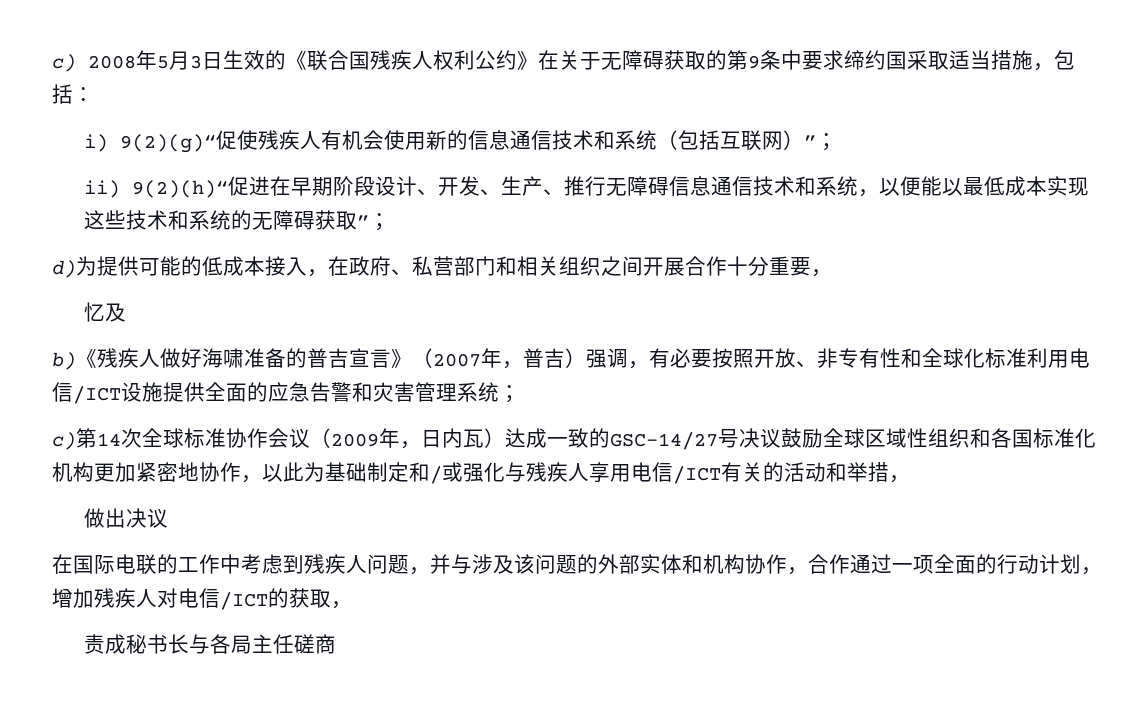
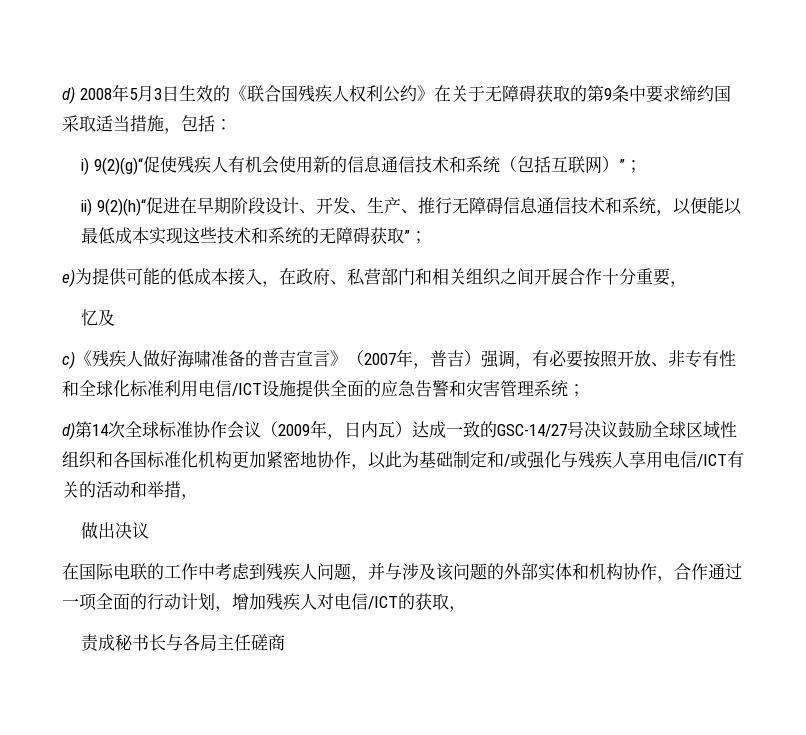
- c) 2008年5月3日生效的《联合国残疾人权利公约》在关于无障碍获取的第9条中要求缔约国采取适当措施，包括：
+ d) 2008年5月3日生效的《联合国残疾人权利公约》在关于无障碍获取的第9条中要求缔约国采取适当措施，包括：
- d)为提供可能的低成本接入，在政府、私营部门和相关组织之间开展合作十分重要，
+ e)为提供可能的低成本接入，在政府、私营部门和相关组织之间开展合作十分重要，
- b)《残疾人做好海啸准备的普吉宣言》（2007年，普吉）强调，有必要按照开放、非专有性和全球化标准利用电信/ICT设施提供全面的应急告警和灾害管理系统；
+ c)《残疾人做好海啸准备的普吉宣言》（2007年，普吉）强调，有必要按照开放、非专有性和全球化标准利用电信/ICT设施提供全面的应急告警和灾害管理系统；
- c)第14次全球标准协作会议（2009年，日内瓦）达成一致的GSC-14/27号决议鼓励全球区域性组织和各国标准化机构更加紧密地协作，以此为基础制定和/或强化与残疾人享用电信/ICT有关的活动和举措，
+ d)第14次全球标准协作会议（2009年，日内瓦）达成一致的GSC-14/27号决议鼓励全球区域性组织和各国标准化机构更加紧密地协作，以此为基础制定和/或强化与残疾人享用电信/ICT有关的活动和举措，

